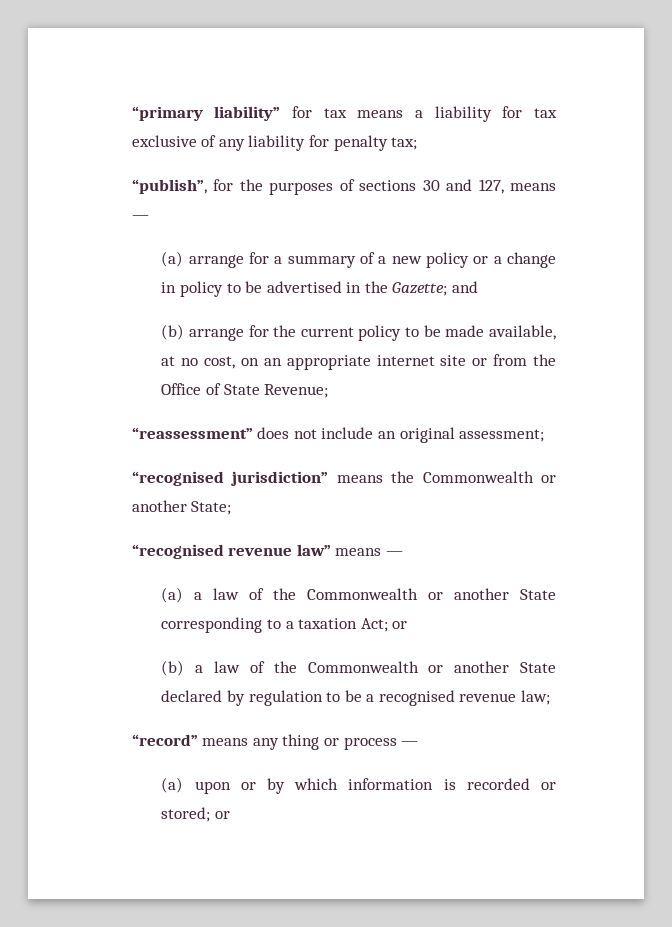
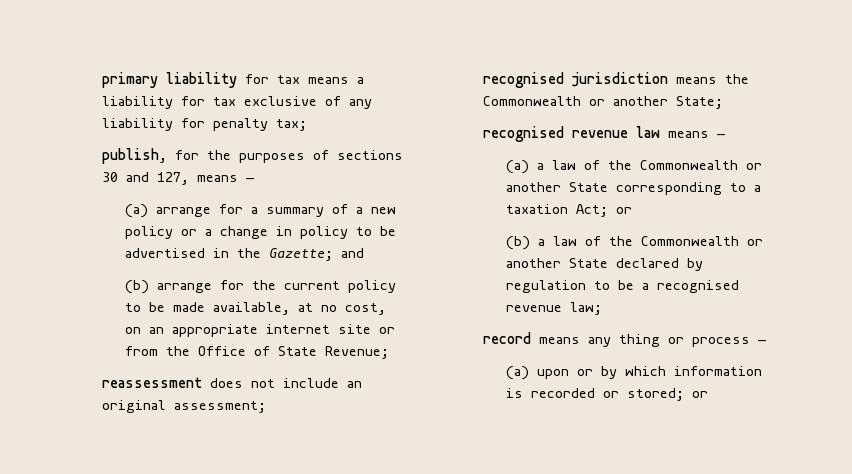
- “primary liability” for tax means a liability for tax exclusive of any liability for penalty tax;
+ primary liability for tax means a liability for tax exclusive of any liability for penalty tax;
- “publish”, for the purposes of sections 30 and 127, means —
+ publish, for the purposes of sections 30 and 127, means —
- “reassessment” does not include an original assessment;
+ reassessment does not include an original assessment;
- “recognised jurisdiction” means the Commonwealth or another State;
+ recognised jurisdiction means the Commonwealth or another State;
- “recognised revenue law” means —
+ recognised revenue law means —
- “record” means any thing or process —
+ record means any thing or process —

